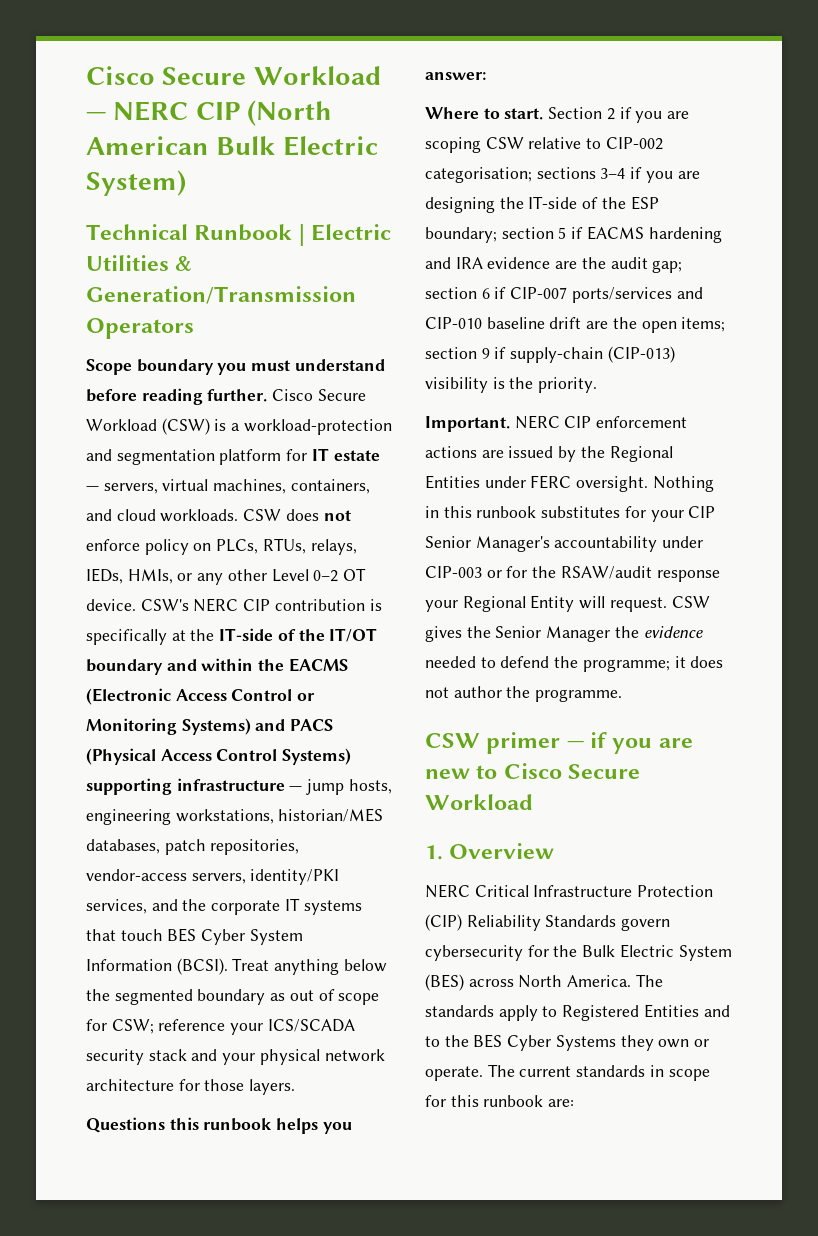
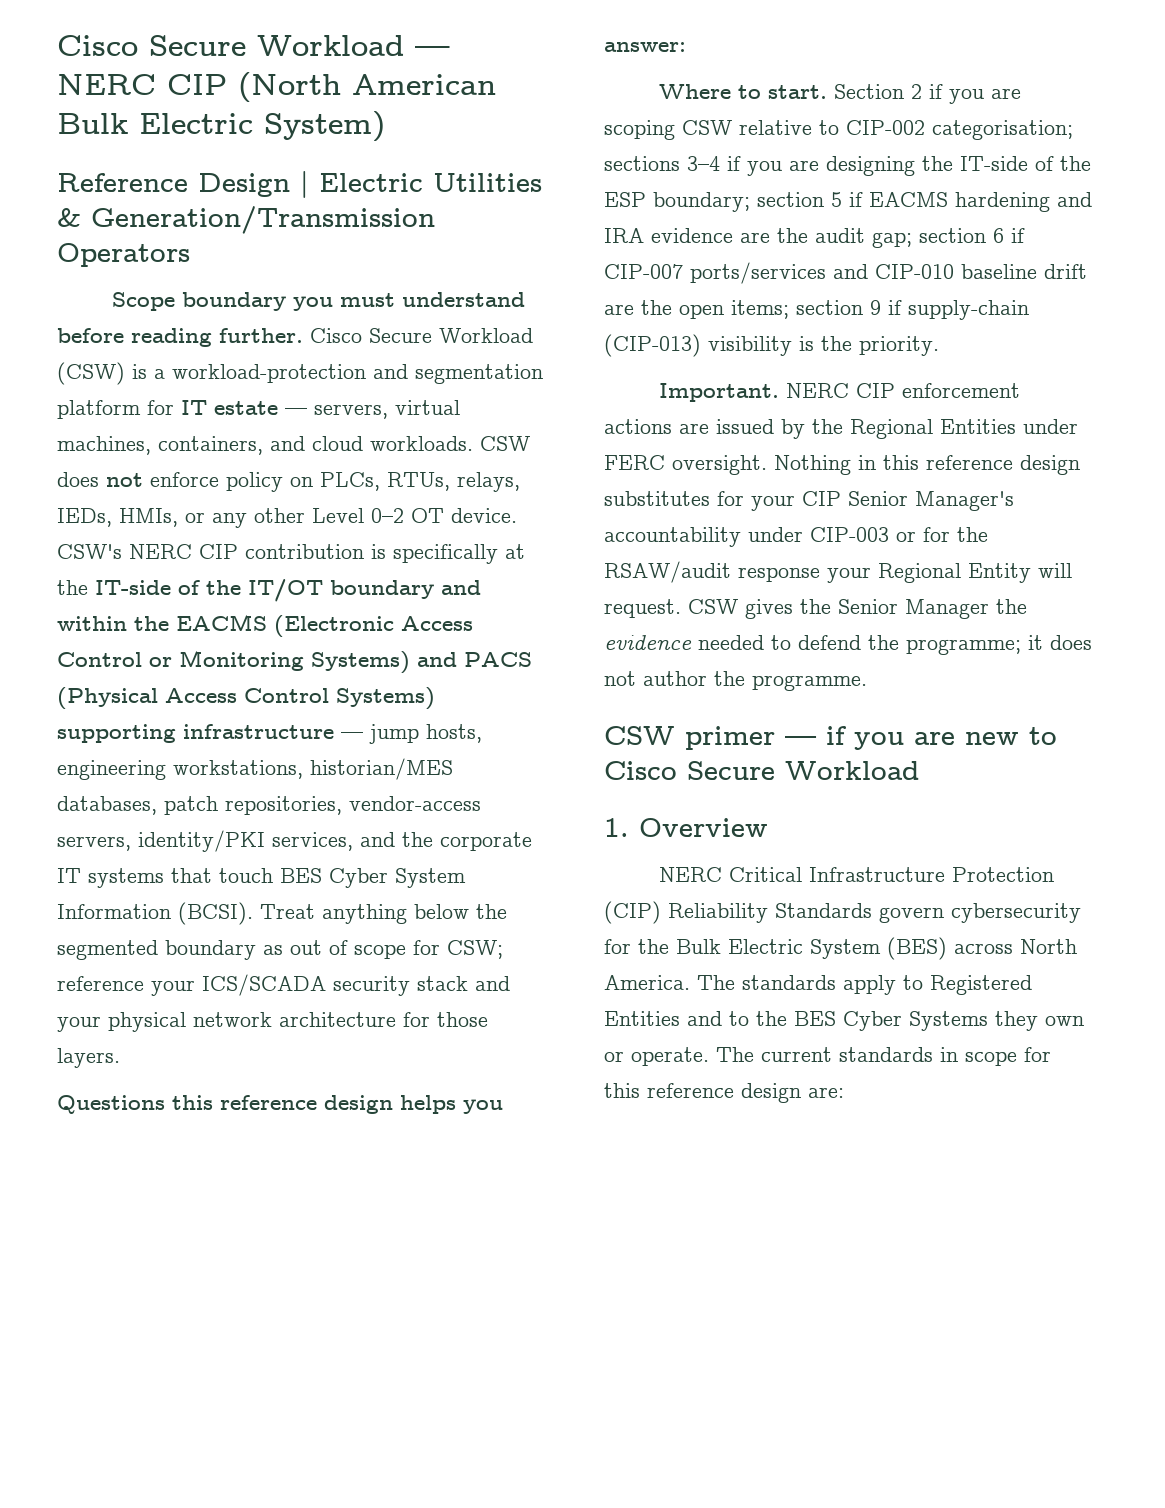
- Technical Runbook | Electric Utilities & Generation/Transmission Operators
+ Reference Design | Electric Utilities & Generation/Transmission Operators
- Questions this runbook helps you answer:
+ Questions this reference design helps you answer:
- Nothing in this runbook substitutes for your CIP Senior Manager's accountability under CIP-003 or for the RSAW/audit response your Regional Entity will request.
+ Nothing in this reference design substitutes for your CIP Senior Manager's accountability under CIP-003 or for the RSAW/audit response your Regional Entity will request.
- The current standards in scope for this runbook are:
+ The current standards in scope for this reference design are:

